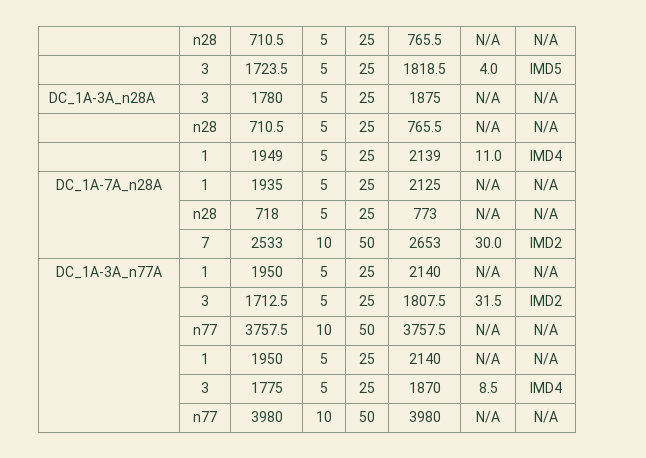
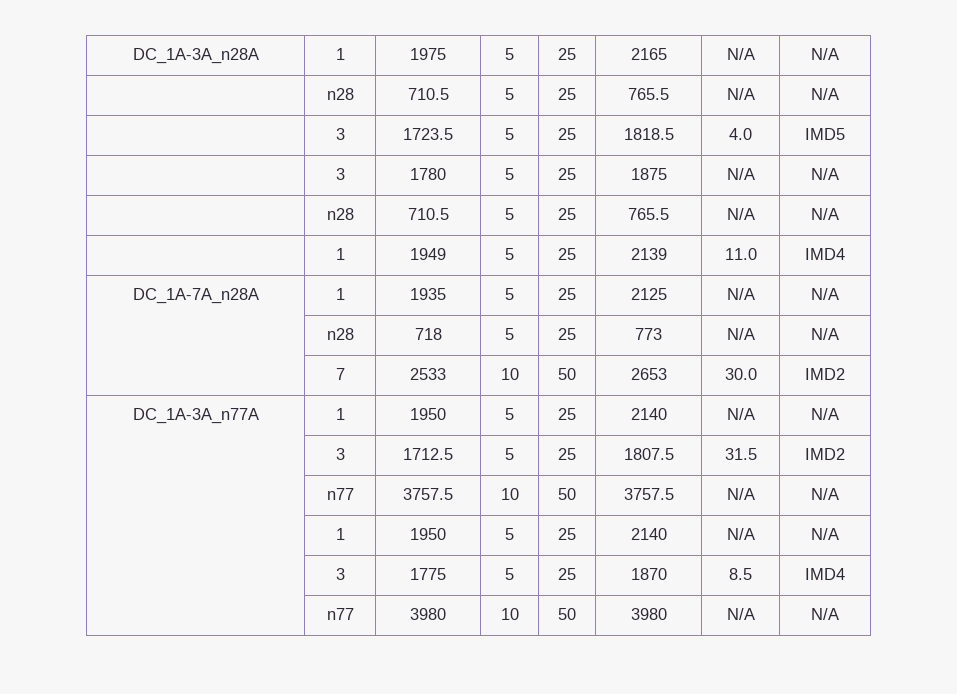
+ DC_1A-3A_n28A | 1 | 1975 | 5 | 25 | 2165 | N/A | N/A
- DC_1A-3A_n28A | 3 | 1780 | 5 | 25 | 1875 | N/A | N/A
+ | 3 | 1780 | 5 | 25 | 1875 | N/A | N/A

